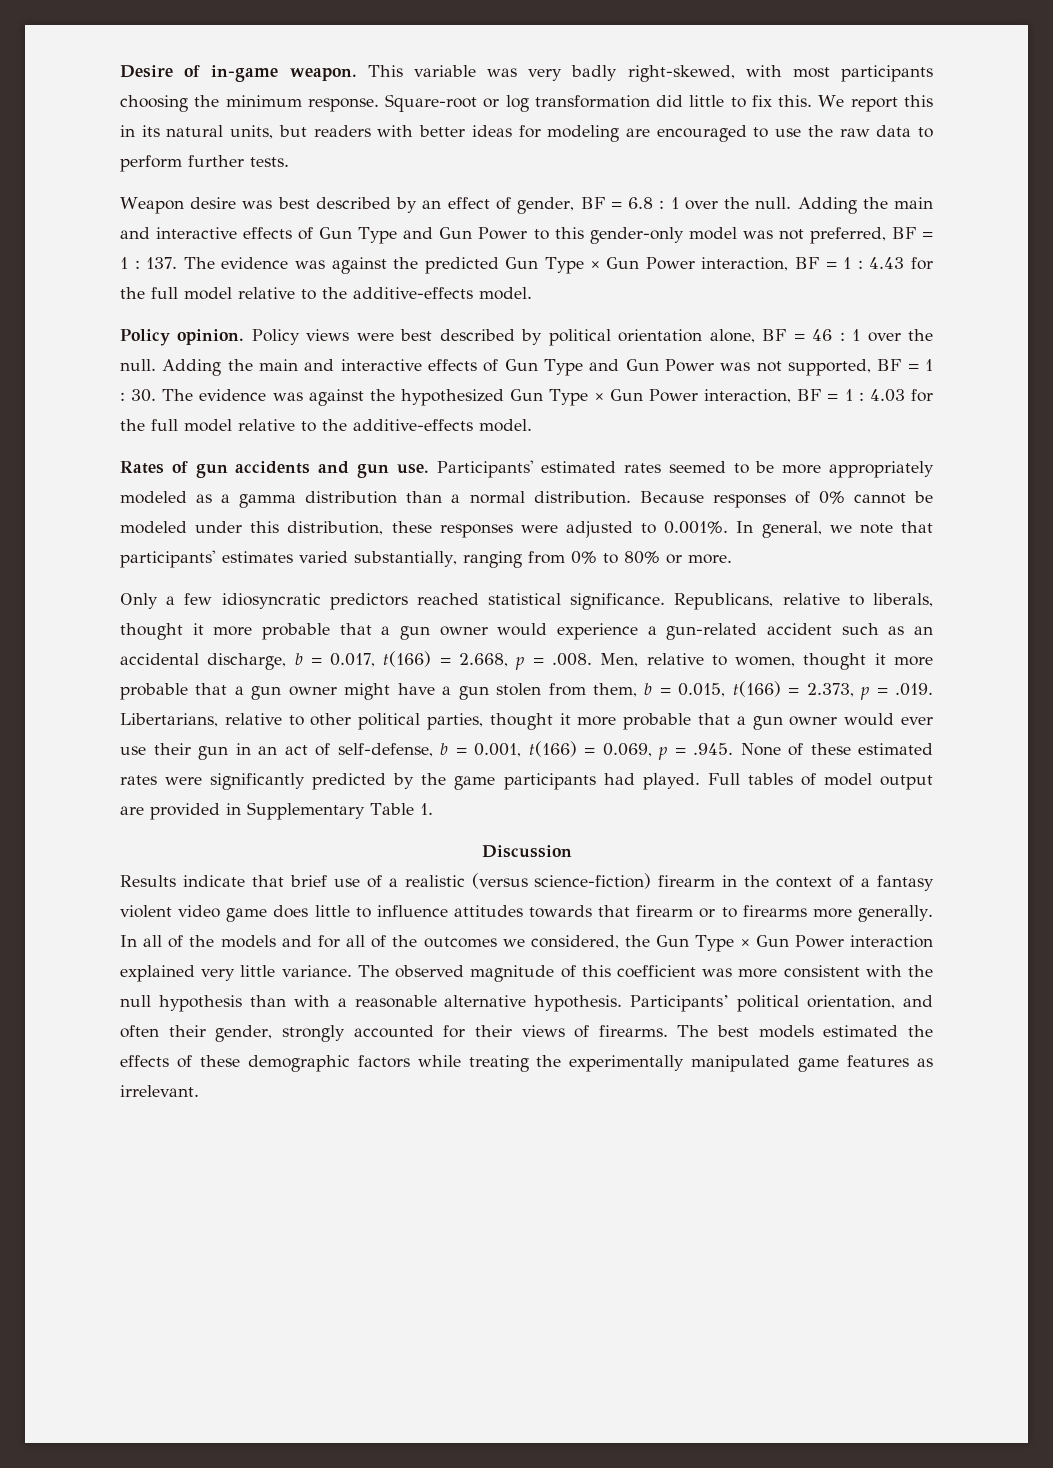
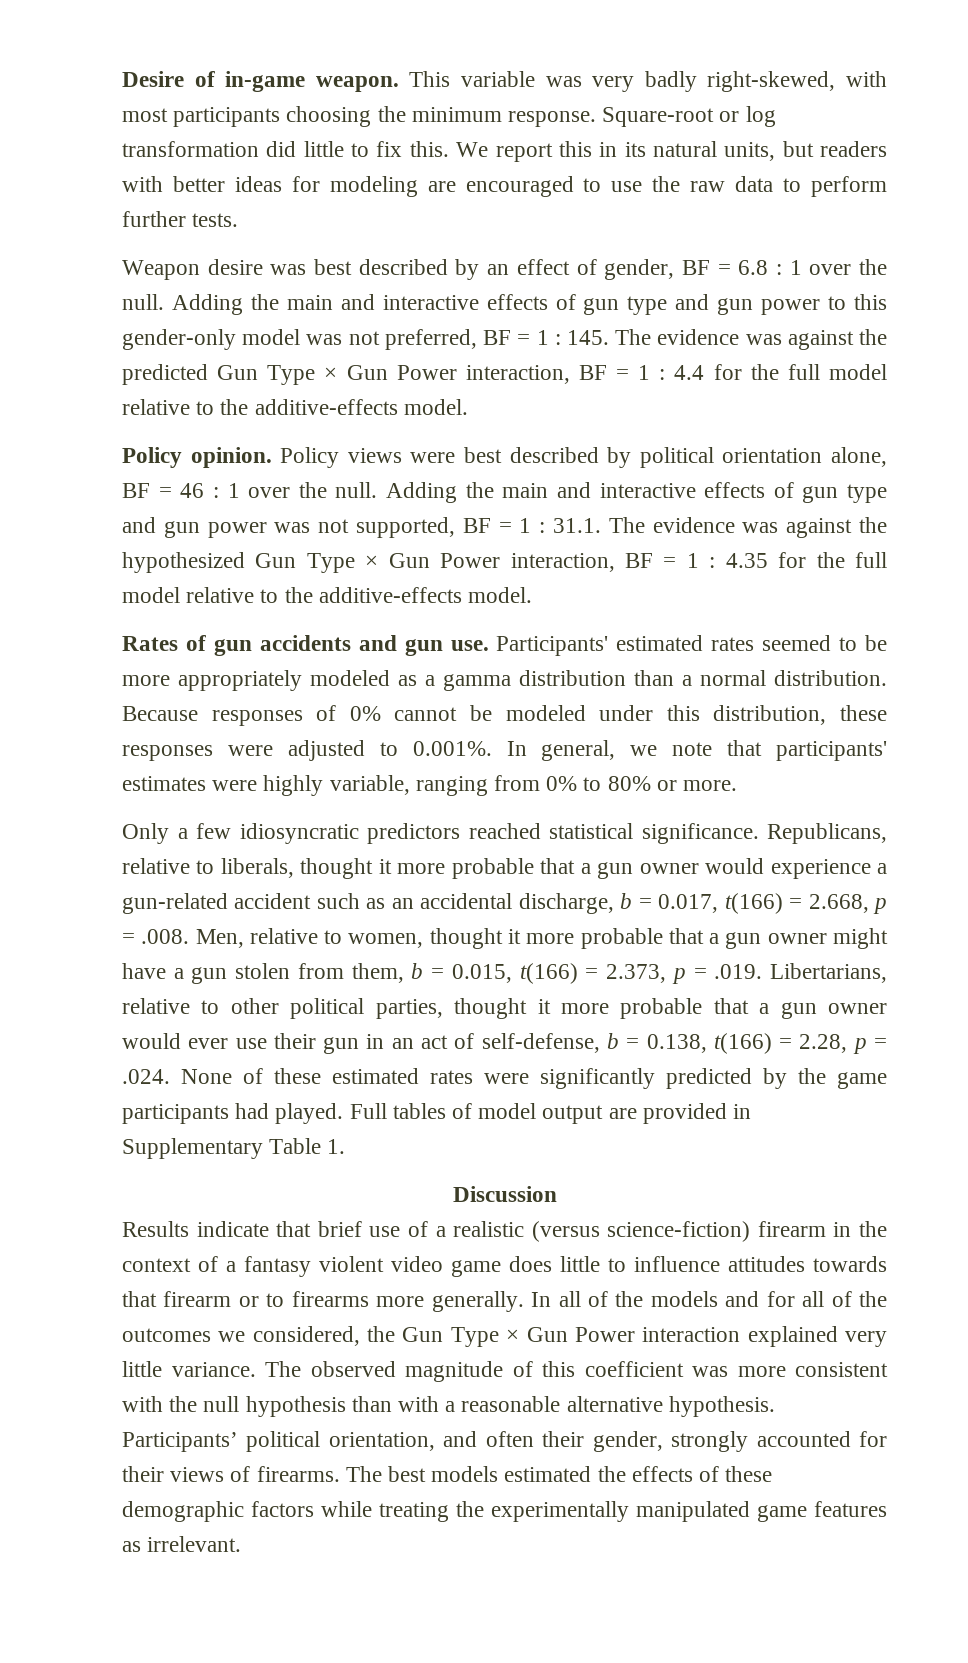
- Adding the main and interactive effects of Gun Type and Gun Power to this gender-only model was not preferred, BF = 1 : 137. The evidence was against the predicted Gun Type × Gun Power interaction, BF = 1 : 4.43 for the full model relative to the additive-effects model.
+ Adding the main and interactive effects of gun type and gun power to this gender-only model was not preferred, BF = 1 : 145. The evidence was against the predicted Gun Type × Gun Power interaction, BF = 1 : 4.4 for the full model relative to the additive-effects model.
- Adding the main and interactive effects of Gun Type and Gun Power was not supported, BF = 1 : 30. The evidence was against the hypothesized Gun Type × Gun Power interaction, BF = 1 : 4.03 for the full model relative to the additive-effects model.
+ Adding the main and interactive effects of gun type and gun power was not supported, BF = 1 : 31.1. The evidence was against the hypothesized Gun Type × Gun Power interaction, BF = 1 : 4.35 for the full model relative to the additive-effects model.
- Because responses of 0% cannot be modeled under this distribution, these responses were adjusted to 0.001%. In general, we note that participants' estimates varied substantially, ranging from 0% to 80% or more.
+ Because responses of 0% cannot be modeled under this distribution, these responses were adjusted to 0.001%. In general, we note that participants' estimates were highly variable, ranging from 0% to 80% or more.
- Republicans, relative to liberals, thought it more probable that a gun owner would experience a gun-related accident such as an accidental discharge, b = 0.017, t(166) = 2.668, p = .008. Men, relative to women, thought it more probable that a gun owner might have a gun stolen from them, b = 0.015, t(166) = 2.373, p = .019. Libertarians, relative to other political parties, thought it more probable that a gun owner would ever use their gun in an act of self-defense, b = 0.001, t(166) = 0.069, p = .945. None of these estimated rates were significantly predicted by the game participants had played.
+ Republicans, relative to liberals, thought it more probable that a gun owner would experience a gun-related accident such as an accidental discharge, b = 0.017, t(166) = 2.668, p = .008. Men, relative to women, thought it more probable that a gun owner might have a gun stolen from them, b = 0.015, t(166) = 2.373, p = .019. Libertarians, relative to other political parties, thought it more probable that a gun owner would ever use their gun in an act of self-defense, b = 0.138, t(166) = 2.28, p = .024. None of these estimated rates were significantly predicted by the game participants had played.

